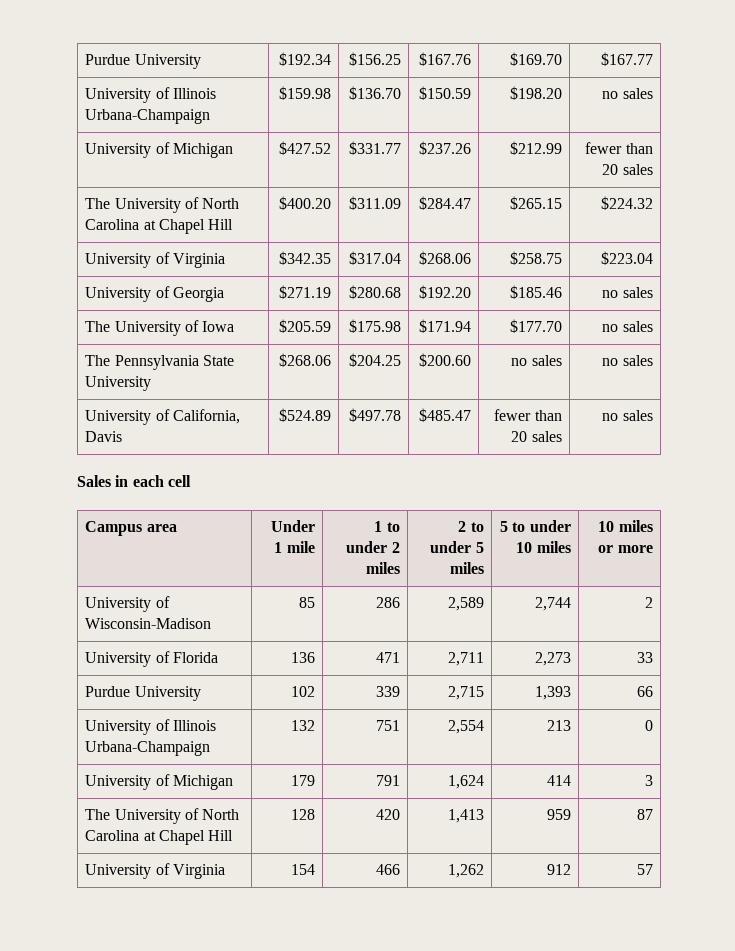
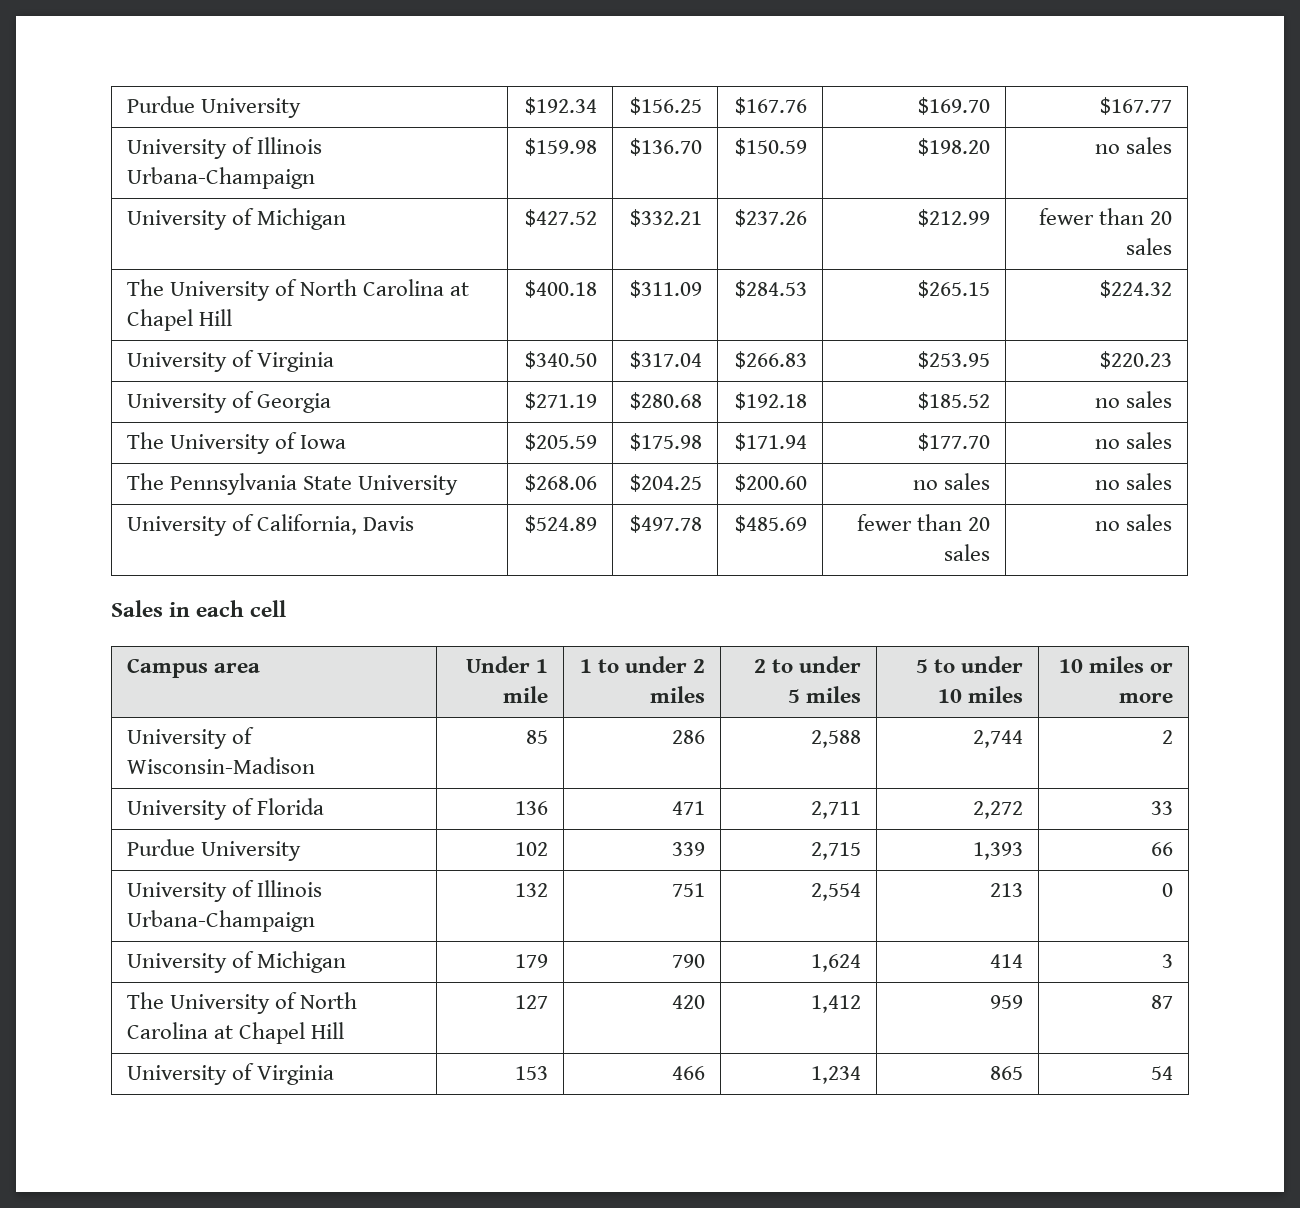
- University of Michigan | $427.52 | $331.77 | $237.26 | $212.99 | fewer than 20 sales
+ University of Michigan | $427.52 | $332.21 | $237.26 | $212.99 | fewer than 20 sales
- The University of North Carolina at Chapel Hill | $400.20 | $311.09 | $284.47 | $265.15 | $224.32
+ The University of North Carolina at Chapel Hill | $400.18 | $311.09 | $284.53 | $265.15 | $224.32
- University of Virginia | $342.35 | $317.04 | $268.06 | $258.75 | $223.04
+ University of Virginia | $340.50 | $317.04 | $266.83 | $253.95 | $220.23
- University of Georgia | $271.19 | $280.68 | $192.20 | $185.46 | no sales
+ University of Georgia | $271.19 | $280.68 | $192.18 | $185.52 | no sales
- University of California, Davis | $524.89 | $497.78 | $485.47 | fewer than 20 sales | no sales
+ University of California, Davis | $524.89 | $497.78 | $485.69 | fewer than 20 sales | no sales
- University of Wisconsin-Madison | 85 | 286 | 2,589 | 2,744 | 2
+ University of Wisconsin-Madison | 85 | 286 | 2,588 | 2,744 | 2
- University of Florida | 136 | 471 | 2,711 | 2,273 | 33
+ University of Florida | 136 | 471 | 2,711 | 2,272 | 33
- University of Michigan | 179 | 791 | 1,624 | 414 | 3
+ University of Michigan | 179 | 790 | 1,624 | 414 | 3
- The University of North Carolina at Chapel Hill | 128 | 420 | 1,413 | 959 | 87
+ The University of North Carolina at Chapel Hill | 127 | 420 | 1,412 | 959 | 87
- University of Virginia | 154 | 466 | 1,262 | 912 | 57
+ University of Virginia | 153 | 466 | 1,234 | 865 | 54

